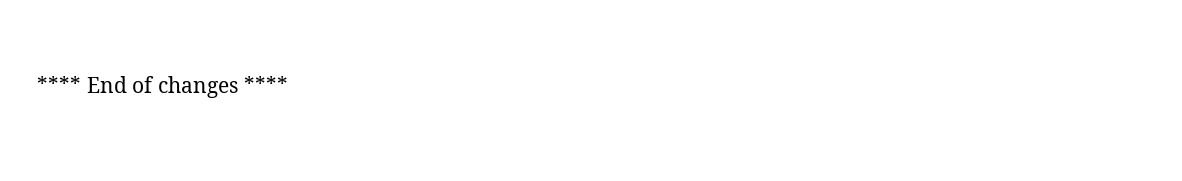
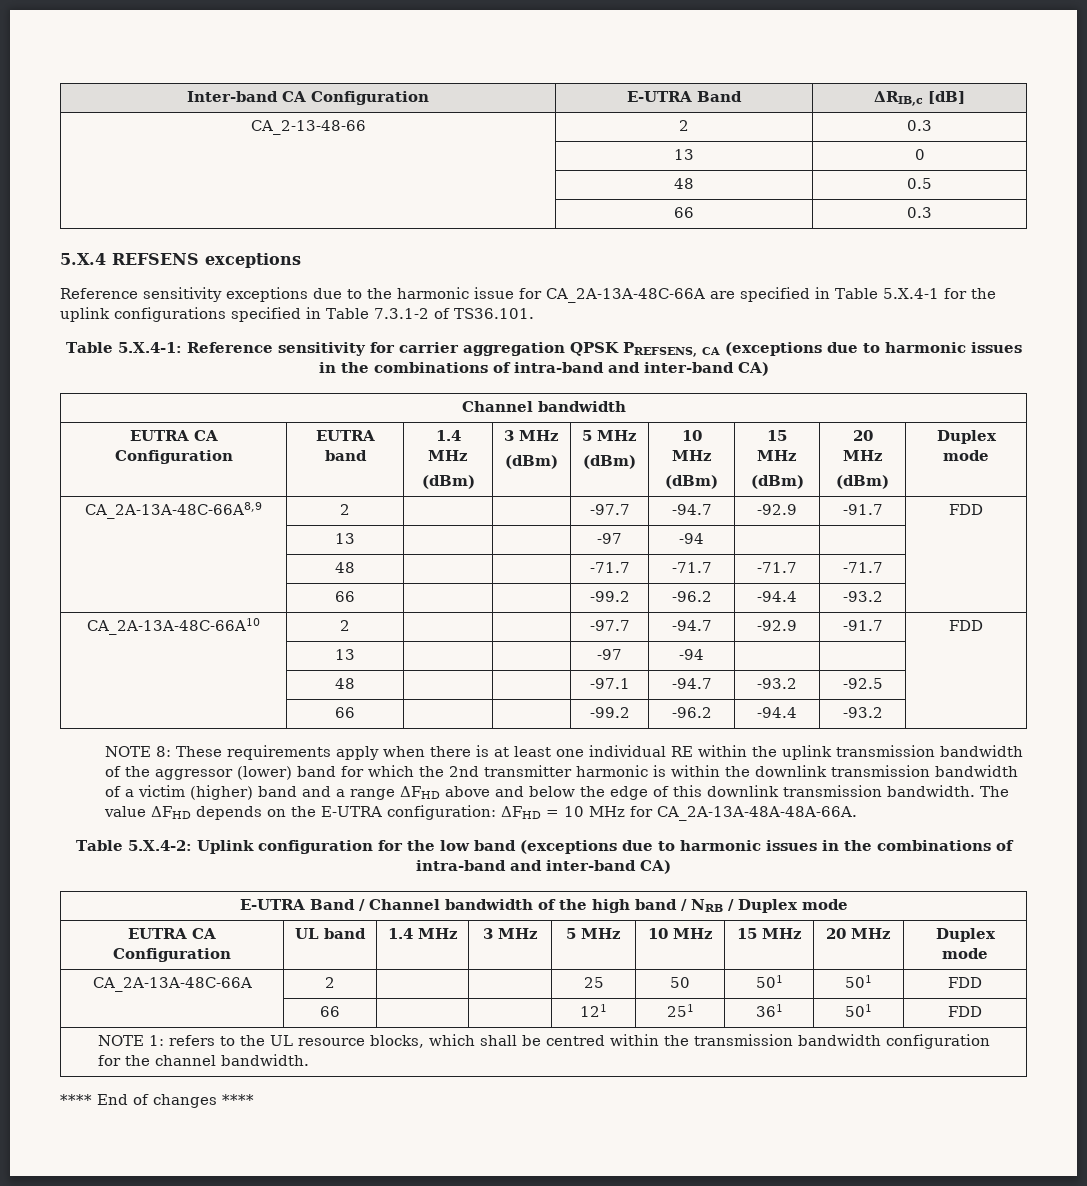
+ Inter-band CA Configuration | E-UTRA Band | ΔRIB,c [dB]
+ CA_2-13-48-66 | 2 | 0.3
+ | 13 | 0
+ | 48 | 0.5
+ | 66 | 0.3
+ 5.X.4 REFSENS exceptions
+ Reference sensitivity exceptions due to the harmonic issue for CA_2A-13A-48C-66A are specified in Table 5.X.4-1 for the uplink configurations specified in Table 7.3.1-2 of TS36.101.
+ Table 5.X.4-1: Reference sensitivity for carrier aggregation QPSK PREFSENS, CA (exceptions due to harmonic issues in the combinations of intra-band and inter-band CA)
+ Channel bandwidth
+ EUTRA CA Configuration | EUTRA band | 1.4 MHz
+ (dBm) | 3 MHz
+ (dBm) | 5 MHz
+ (dBm) | 10 MHz
+ (dBm) | 15 MHz
+ (dBm) | 20 MHz
+ (dBm) | Duplex mode
+ CA_2A-13A-48C-66A8,9 | 2 | | | -97.7 | -94.7 | -92.9 | -91.7 | FDD
+ | 13 | | | -97 | -94 | | |
+ | 48 | | | -71.7 | -71.7 | -71.7 | -71.7 |
+ | 66 | | | -99.2 | -96.2 | -94.4 | -93.2 |
+ CA_2A-13A-48C-66A10 | 2 | | | -97.7 | -94.7 | -92.9 | -91.7 | FDD
+ | 13 | | | -97 | -94 | | |
+ | 48 | | | -97.1 | -94.7 | -93.2 | -92.5 |
+ | 66 | | | -99.2 | -96.2 | -94.4 | -93.2 |
+ NOTE 8: These requirements apply when there is at least one individual RE within the uplink transmission bandwidth of the aggressor (lower) band for which the 2nd transmitter harmonic is within the downlink transmission bandwidth of a victim (higher) band and a range ΔFHD above and below the edge of this downlink transmission bandwidth. The value ΔFHD depends on the E-UTRA configuration: ΔFHD = 10 MHz for CA_2A-13A-48A-48A-66A.
+ Table 5.X.4-2: Uplink configuration for the low band (exceptions due to harmonic issues in the combinations of intra-band and inter-band CA)
+ E-UTRA Band / Channel bandwidth of the high band / NRB / Duplex mode
+ EUTRA CA Configuration | UL band | 1.4 MHz | 3 MHz | 5 MHz | 10 MHz | 15 MHz | 20 MHz | Duplex mode
+ CA_2A-13A-48C-66A | 2 | | | 25 | 50 | 501 | 501 | FDD
+ | 66 | | | 121 | 251 | 361 | 501 | FDD
+ NOTE 1: refers to the UL resource blocks, which shall be centred within the transmission bandwidth configuration for the channel bandwidth.

